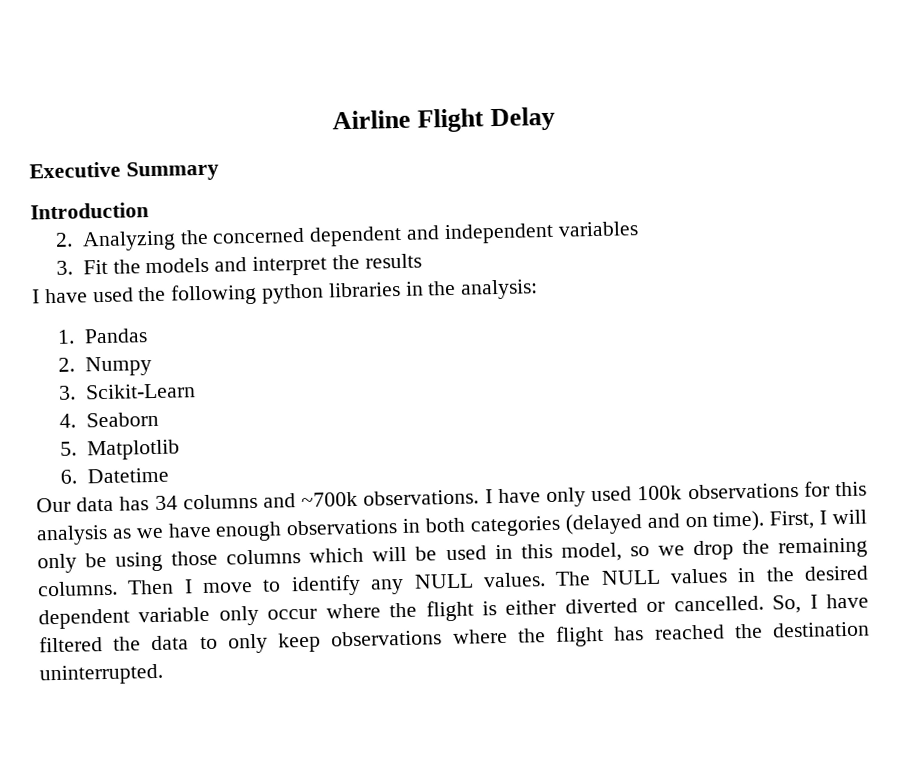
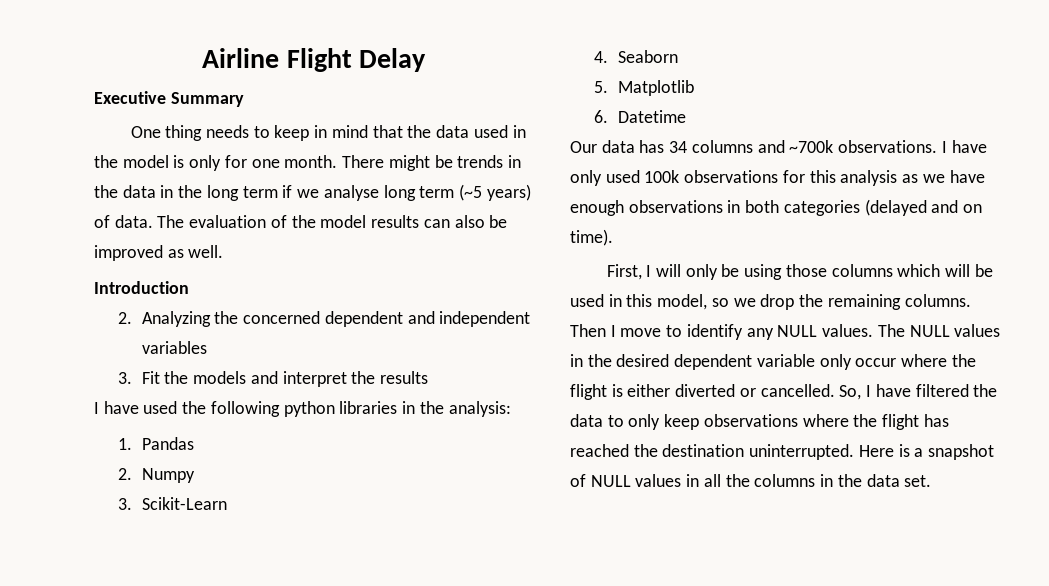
+ One thing needs to keep in mind that the data used in the model is only for one month. There might be trends in the data in the long term if we analyse long term (~5 years) of data. The evaluation of the model results can also be improved as well.
- I have only used 100k observations for this analysis as we have enough observations in both categories (delayed and on time). First, I will only be using those columns which will be used in this model, so we drop the remaining columns.
+ I have only used 100k observations for this analysis as we have enough observations in both categories (delayed and on time).
+ First, I will only be using those columns which will be used in this model, so we drop the remaining columns.
+ Here is a snapshot of NULL values in all the columns in the data set.

